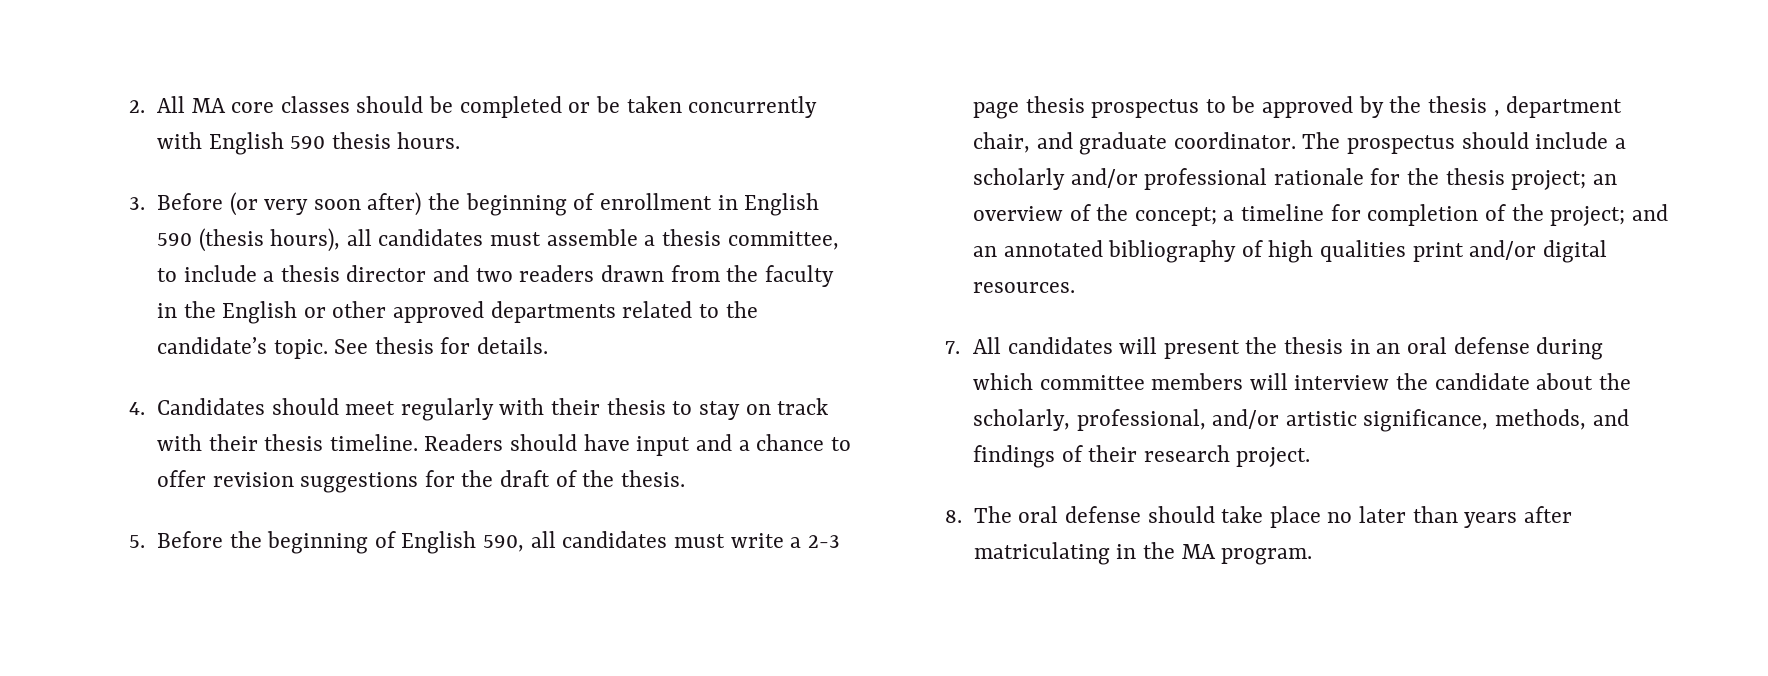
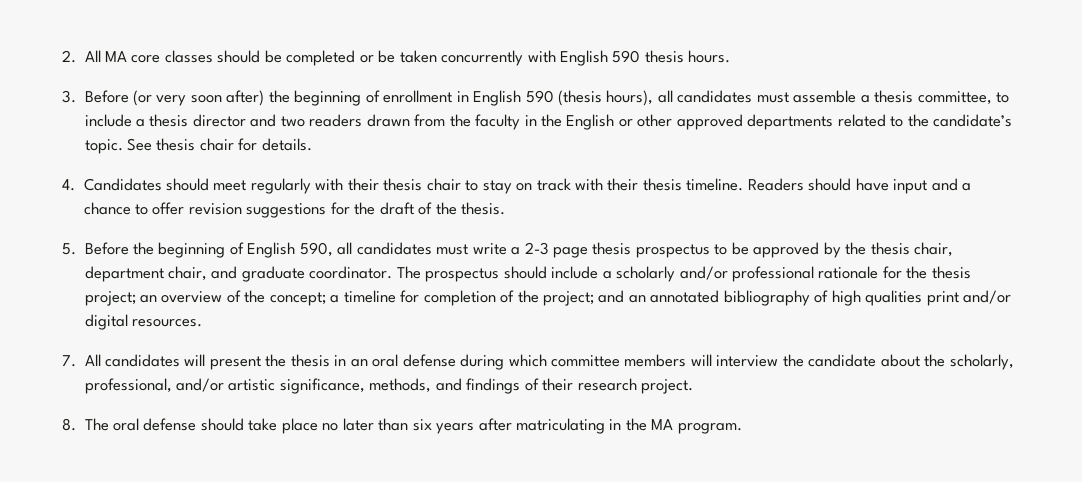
- See thesis for details.
+ See thesis chair for details.
- 4. Candidates should meet regularly with their thesis to stay on track with their thesis timeline.
+ 4. Candidates should meet regularly with their thesis chair to stay on track with their thesis timeline.
- 5. Before the beginning of English 590, all candidates must write a 2-3 page thesis prospectus to be approved by the thesis , department chair, and graduate coordinator.
+ 5. Before the beginning of English 590, all candidates must write a 2-3 page thesis prospectus to be approved by the thesis chair, department chair, and graduate coordinator.
- 8. The oral defense should take place no later than years after matriculating in the MA program.
+ 8. The oral defense should take place no later than six years after matriculating in the MA program.

